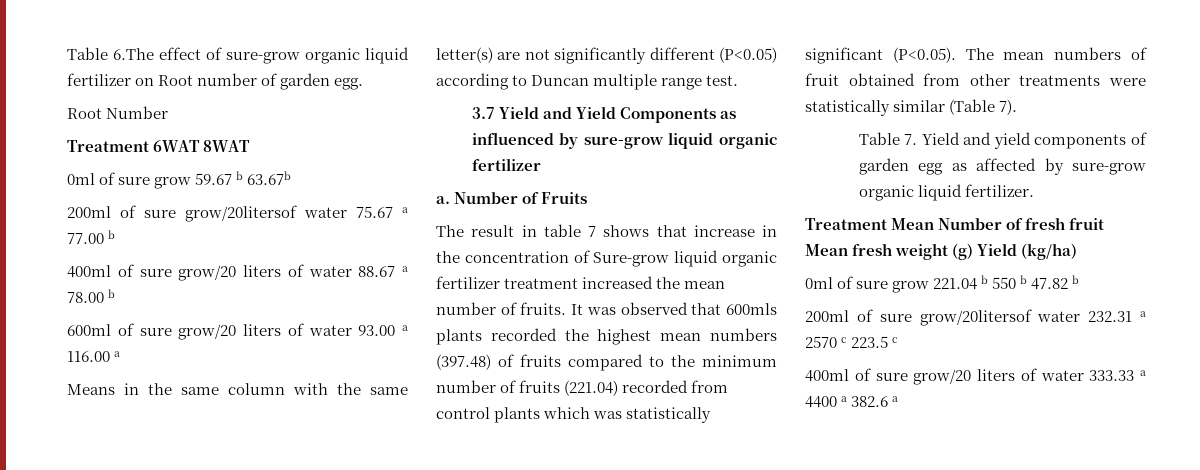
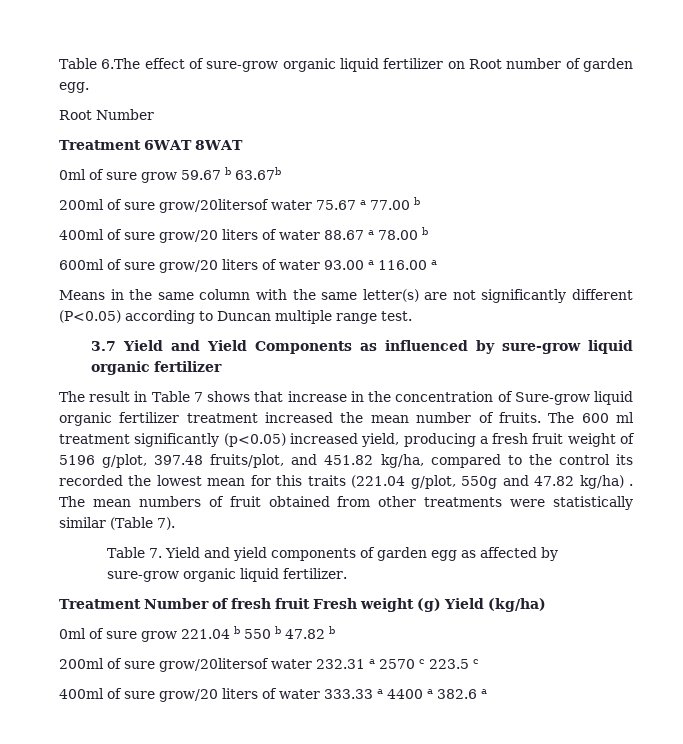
- a. Number of Fruits
- The result in table 7 shows that increase in the concentration of Sure-grow liquid organic fertilizer treatment increased the mean number of fruits.
+ The result in Table 7 shows that increase in the concentration of Sure-grow liquid organic fertilizer treatment increased the mean number of fruits.
- It was observed that 600mls plants recorded the highest mean numbers (397.48) of fruits compared to the minimum number of fruits (221.04) recorded from control plants which was statistically significant (P<0.05). The mean numbers of fruit obtained from other treatments were statistically similar (Table 7).
+ The 600 ml treatment significantly (p<0.05) increased yield, producing a fresh fruit weight of 5196 g/plot, 397.48 fruits/plot, and 451.82 kg/ha, compared to the control its recorded the lowest mean for this traits (221.04 g/plot, 550g and 47.82 kg/ha) . The mean numbers of fruit obtained from other treatments were statistically similar (Table 7).
- Treatment Mean Number of fresh fruit Mean fresh weight (g) Yield (kg/ha)
+ Treatment Number of fresh fruit Fresh weight (g) Yield (kg/ha)

